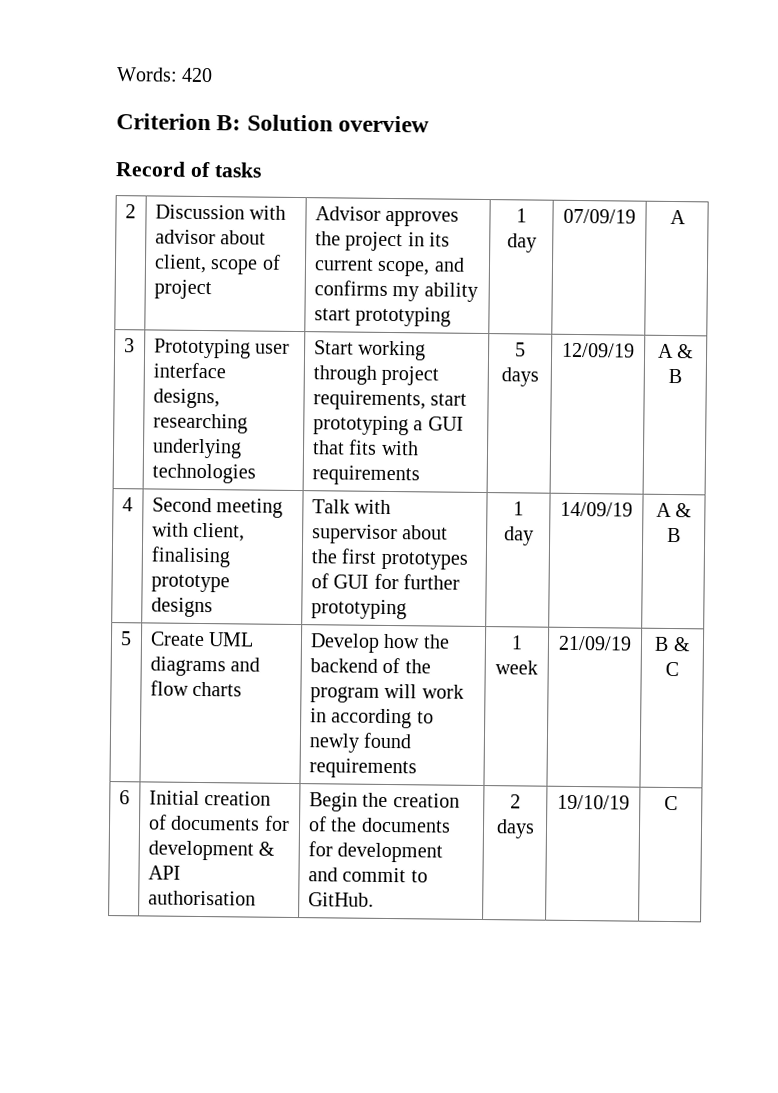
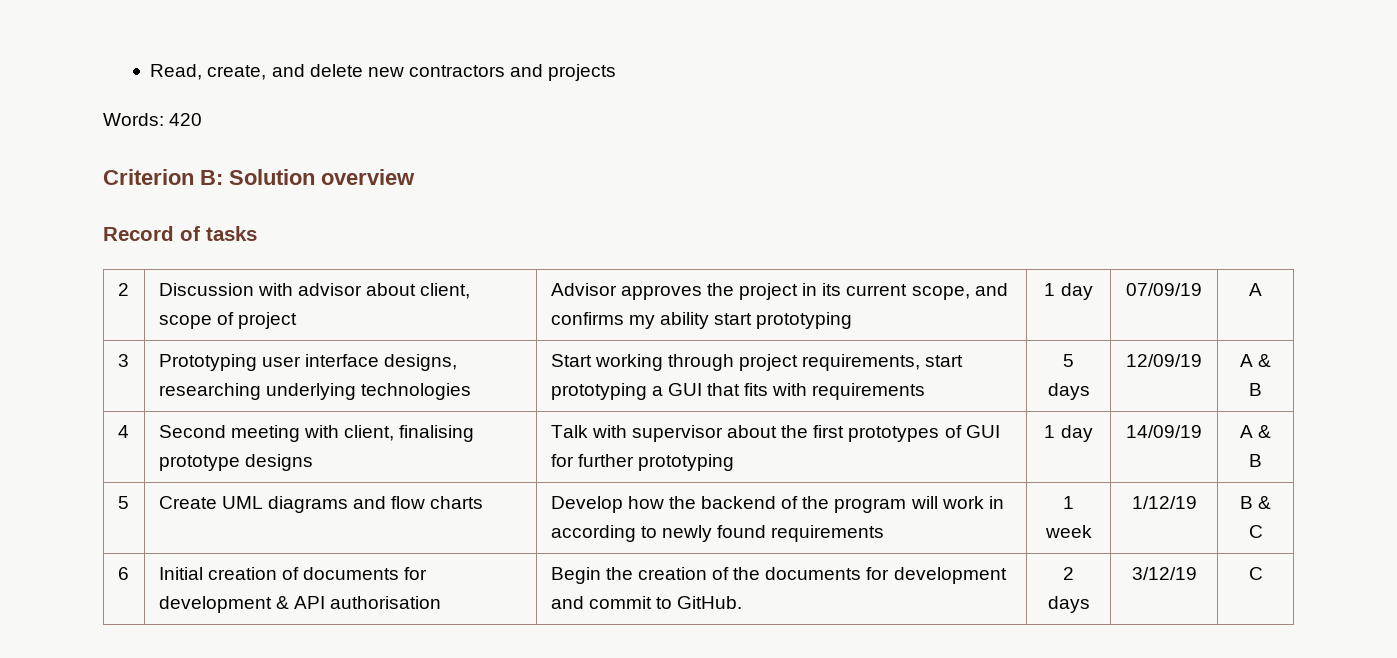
+ Read, create, and delete new contractors and projects
- 5 | Create UML diagrams and flow charts | Develop how the backend of the program will work in according to newly found requirements | 1 week | 21/09/19 | B & C
+ 5 | Create UML diagrams and flow charts | Develop how the backend of the program will work in according to newly found requirements | 1 week | 1/12/19 | B & C
- 6 | Initial creation of documents for development & API authorisation | Begin the creation of the documents for development and commit to GitHub. | 2 days | 19/10/19 | C
+ 6 | Initial creation of documents for development & API authorisation | Begin the creation of the documents for development and commit to GitHub. | 2 days | 3/12/19 | C

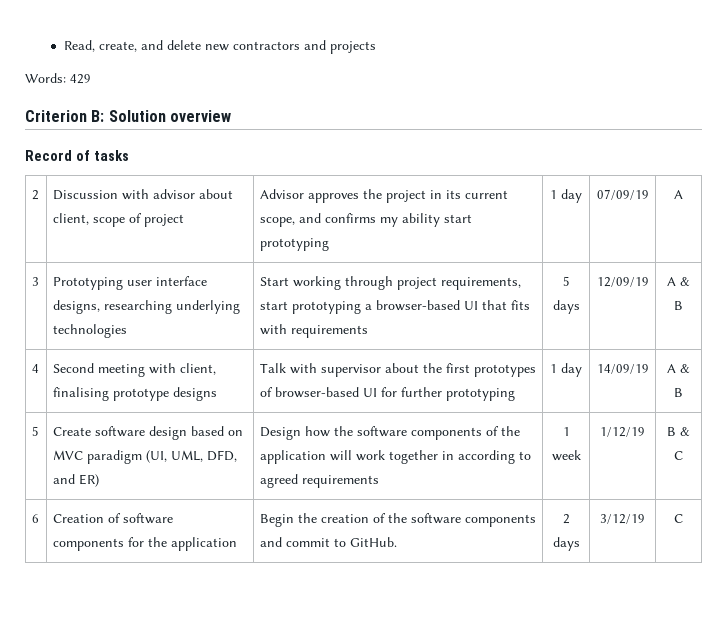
- Words: 420
+ Words: 429
- 3 | Prototyping user interface designs, researching underlying technologies | Start working through project requirements, start prototyping a GUI that fits with requirements | 5 days | 12/09/19 | A & B
+ 3 | Prototyping user interface designs, researching underlying technologies | Start working through project requirements, start prototyping a browser-based UI that fits with requirements | 5 days | 12/09/19 | A & B
- 4 | Second meeting with client, finalising prototype designs | Talk with supervisor about the first prototypes of GUI for further prototyping | 1 day | 14/09/19 | A & B
+ 4 | Second meeting with client, finalising prototype designs | Talk with supervisor about the first prototypes of browser-based UI for further prototyping | 1 day | 14/09/19 | A & B
- 5 | Create UML diagrams and flow charts | Develop how the backend of the program will work in according to newly found requirements | 1 week | 1/12/19 | B & C
+ 5 | Create software design based on MVC paradigm (UI, UML, DFD, and ER) | Design how the software components of the application will work together in according to agreed requirements | 1 week | 1/12/19 | B & C
- 6 | Initial creation of documents for development & API authorisation | Begin the creation of the documents for development and commit to GitHub. | 2 days | 3/12/19 | C
+ 6 | Creation of software components for the application | Begin the creation of the software components and commit to GitHub. | 2 days | 3/12/19 | C

